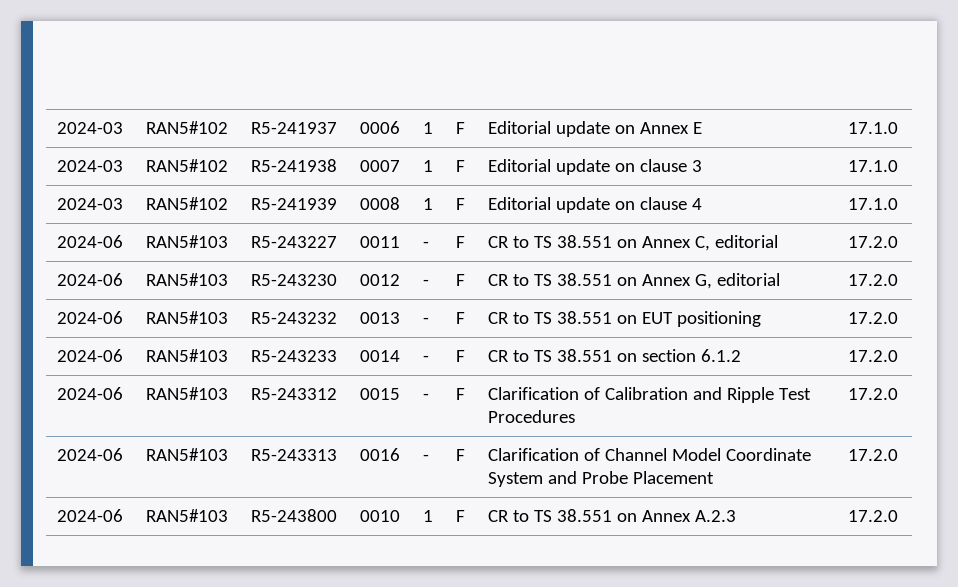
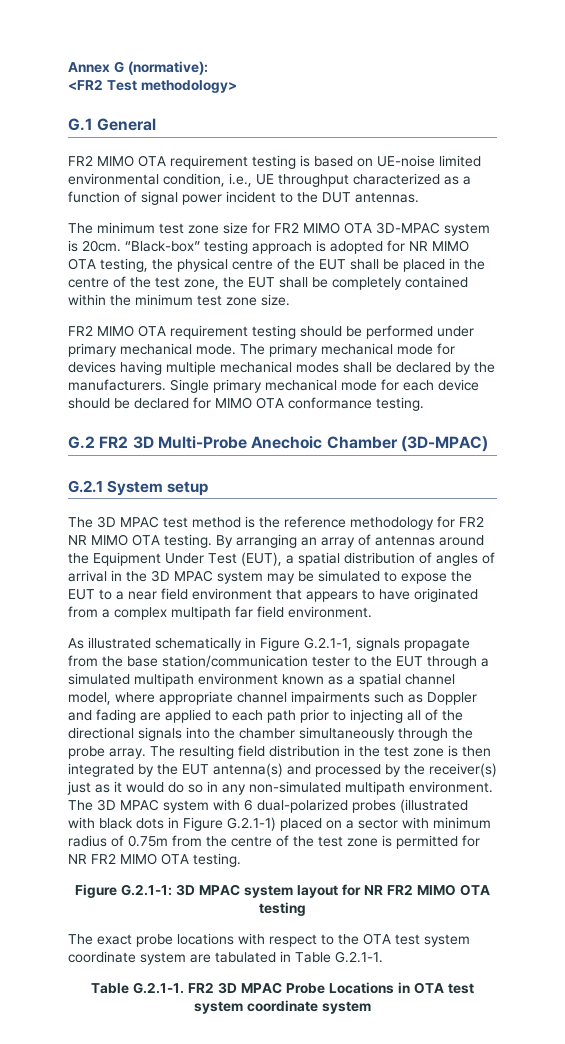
- 2024-03 | RAN5#102 | R5-241937 | 0006 | 1 | F | Editorial update on Annex E | 17.1.0
- 2024-03 | RAN5#102 | R5-241938 | 0007 | 1 | F | Editorial update on clause 3 | 17.1.0
- 2024-03 | RAN5#102 | R5-241939 | 0008 | 1 | F | Editorial update on clause 4 | 17.1.0
- 2024-06 | RAN5#103 | R5-243227 | 0011 | - | F | CR to TS 38.551 on Annex C, editorial | 17.2.0
- 2024-06 | RAN5#103 | R5-243230 | 0012 | - | F | CR to TS 38.551 on Annex G, editorial | 17.2.0
- 2024-06 | RAN5#103 | R5-243232 | 0013 | - | F | CR to TS 38.551 on EUT positioning | 17.2.0
- 2024-06 | RAN5#103 | R5-243233 | 0014 | - | F | CR to TS 38.551 on section 6.1.2 | 17.2.0
- 2024-06 | RAN5#103 | R5-243312 | 0015 | - | F | Clarification of Calibration and Ripple Test Procedures | 17.2.0
- 2024-06 | RAN5#103 | R5-243313 | 0016 | - | F | Clarification of Channel Model Coordinate System and Probe Placement | 17.2.0
- 2024-06 | RAN5#103 | R5-243800 | 0010 | 1 | F | CR to TS 38.551 on Annex A.2.3 | 17.2.0
+ Annex G (normative):
+ <FR2 Test methodology>
+ G.1 General
+ FR2 MIMO OTA requirement testing is based on UE-noise limited environmental condition, i.e., UE throughput characterized as a function of signal power incident to the DUT antennas.
+ The minimum test zone size for FR2 MIMO OTA 3D-MPAC system is 20cm. “Black-box” testing approach is adopted for NR MIMO OTA testing, the physical centre of the EUT shall be placed in the centre of the test zone, the EUT shall be completely contained within the minimum test zone size.
+ FR2 MIMO OTA requirement testing should be performed under primary mechanical mode. The primary mechanical mode for devices having multiple mechanical modes shall be declared by the manufacturers. Single primary mechanical mode for each device should be declared for MIMO OTA conformance testing.
+ G.2 FR2 3D Multi-Probe Anechoic Chamber (3D-MPAC)
+ G.2.1 System setup
+ The 3D MPAC test method is the reference methodology for FR2 NR MIMO OTA testing. By arranging an array of antennas around the Equipment Under Test (EUT), a spatial distribution of angles of arrival in the 3D MPAC system may be simulated to expose the EUT to a near field environment that appears to have originated from a complex multipath far field environment.
+ As illustrated schematically in Figure G.2.1-1, signals propagate from the base station/communication tester to the EUT through a simulated multipath environment known as a spatial channel model, where appropriate channel impairments such as Doppler and fading are applied to each path prior to injecting all of the directional signals into the chamber simultaneously through the probe array. The resulting field distribution in the test zone is then integrated by the EUT antenna(s) and processed by the receiver(s) just as it would do so in any non-simulated multipath environment. The 3D MPAC system with 6 dual-polarized probes (illustrated with black dots in Figure G.2.1-1) placed on a sector with minimum radius of 0.75m from the centre of the test zone is permitted for NR FR2 MIMO OTA testing.
+ Figure G.2.1-1: 3D MPAC system layout for NR FR2 MIMO OTA testing
+ The exact probe locations with respect to the OTA test system coordinate system are tabulated in Table G.2.1-1.
+ Table G.2.1-1. FR2 3D MPAC Probe Locations in OTA test system coordinate system

